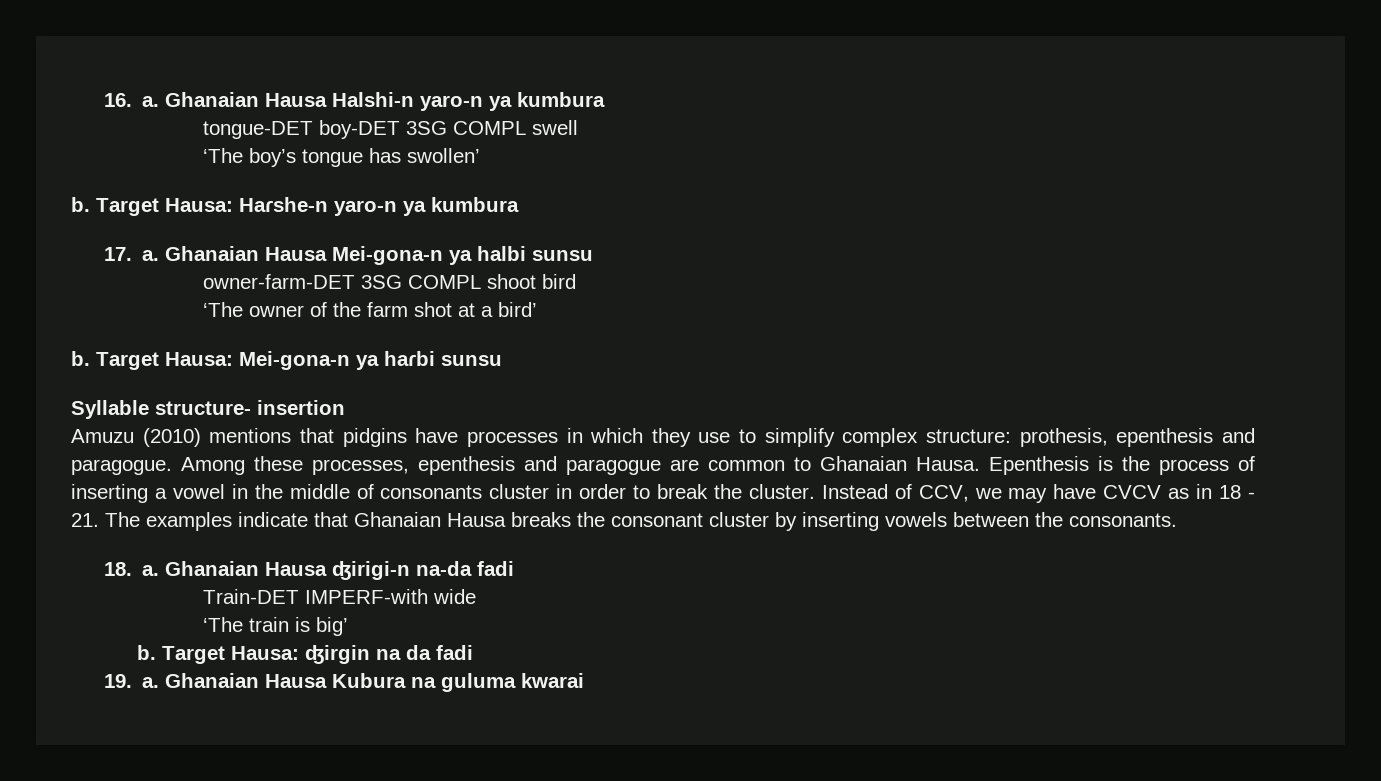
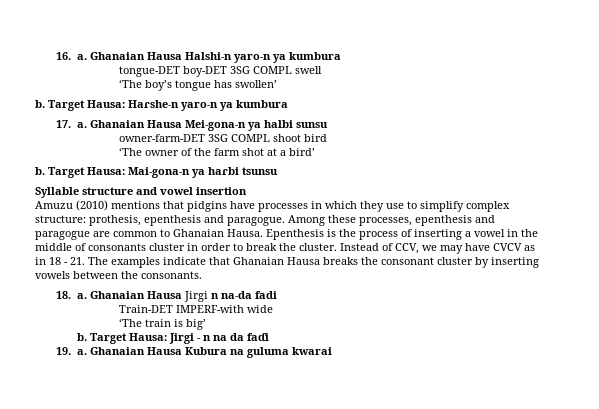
- Target Hausa: Mei-gona-n ya haɾbi sunsu
+ Target Hausa: Mai-gona-n ya haɾbi tsunsu
- Syllable structure- insertion
+ Syllable structure and vowel insertion
- Ghanaian Hausa ʤirigi-n na-da fadi
+ Ghanaian Hausa Jirgi n na-da fadi
- Target Hausa: ʤirgin na da fadi
+ Target Hausa: Jirgi - n na da faɗi

